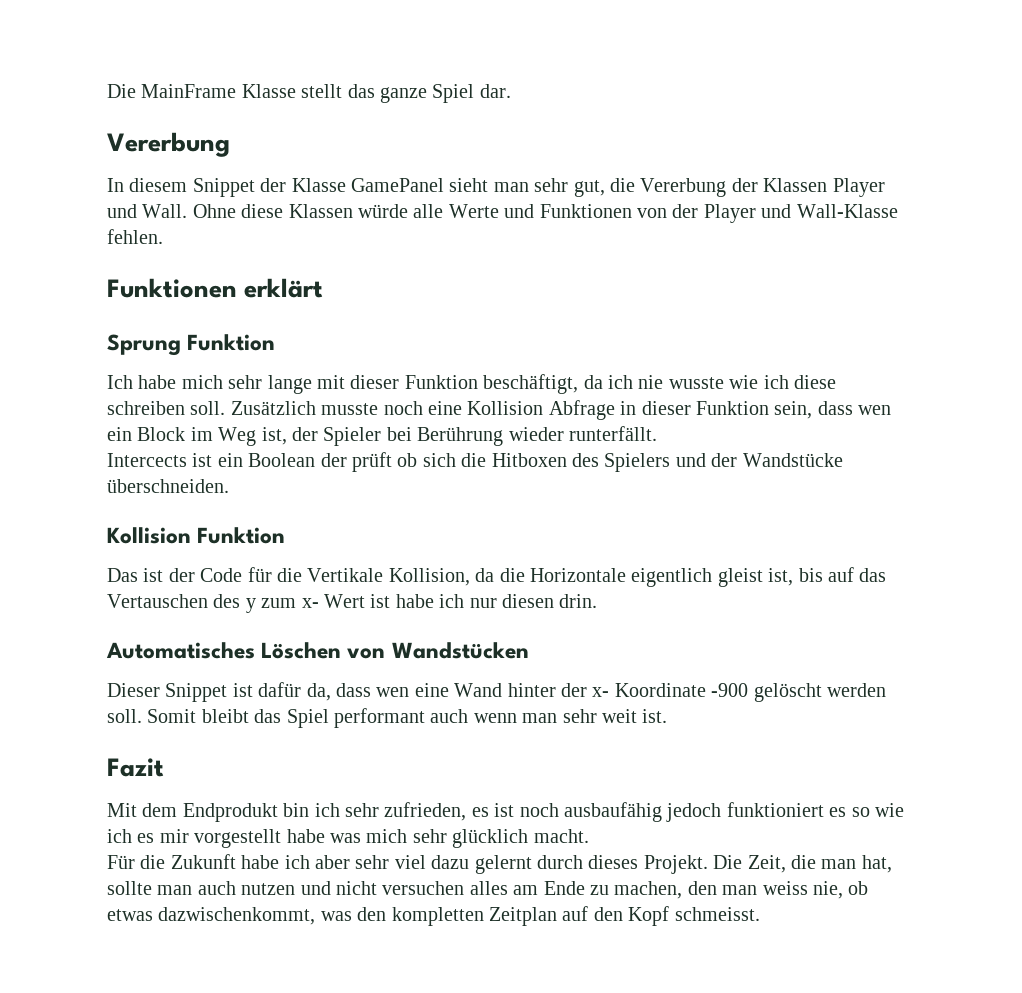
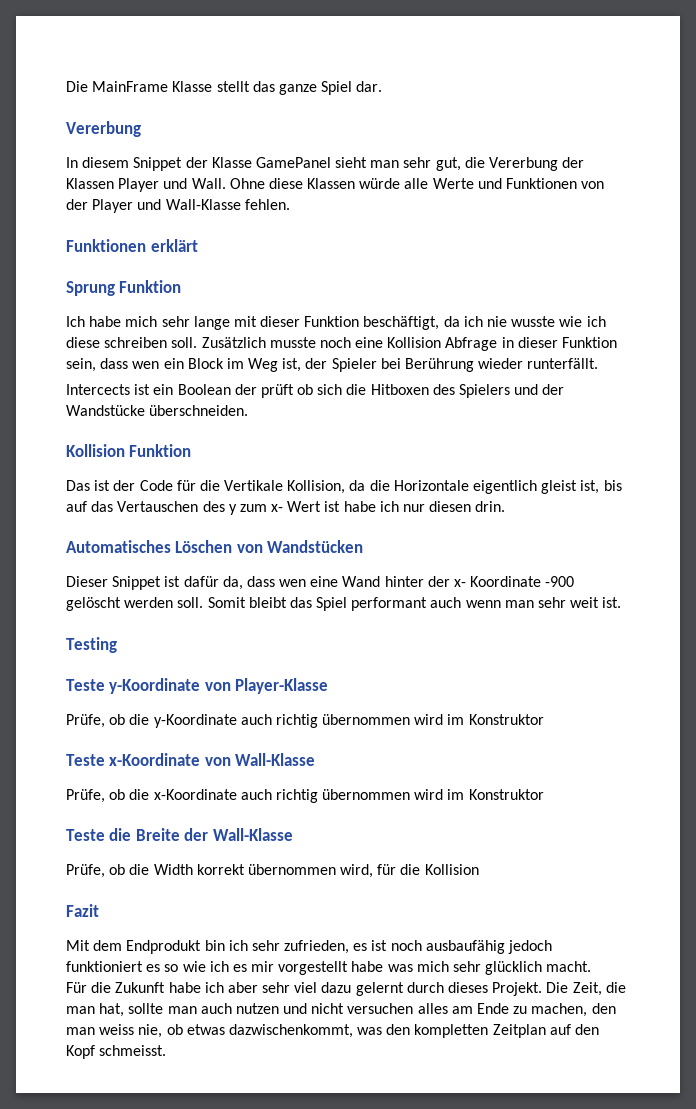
+ Testing
+ Teste y-Koordinate von Player-Klasse
+ Prüfe, ob die y-Koordinate auch richtig übernommen wird im Konstruktor
+ Teste x-Koordinate von Wall-Klasse
+ Prüfe, ob die x-Koordinate auch richtig übernommen wird im Konstruktor
+ Teste die Breite der Wall-Klasse
+ Prüfe, ob die Width korrekt übernommen wird, für die Kollision

